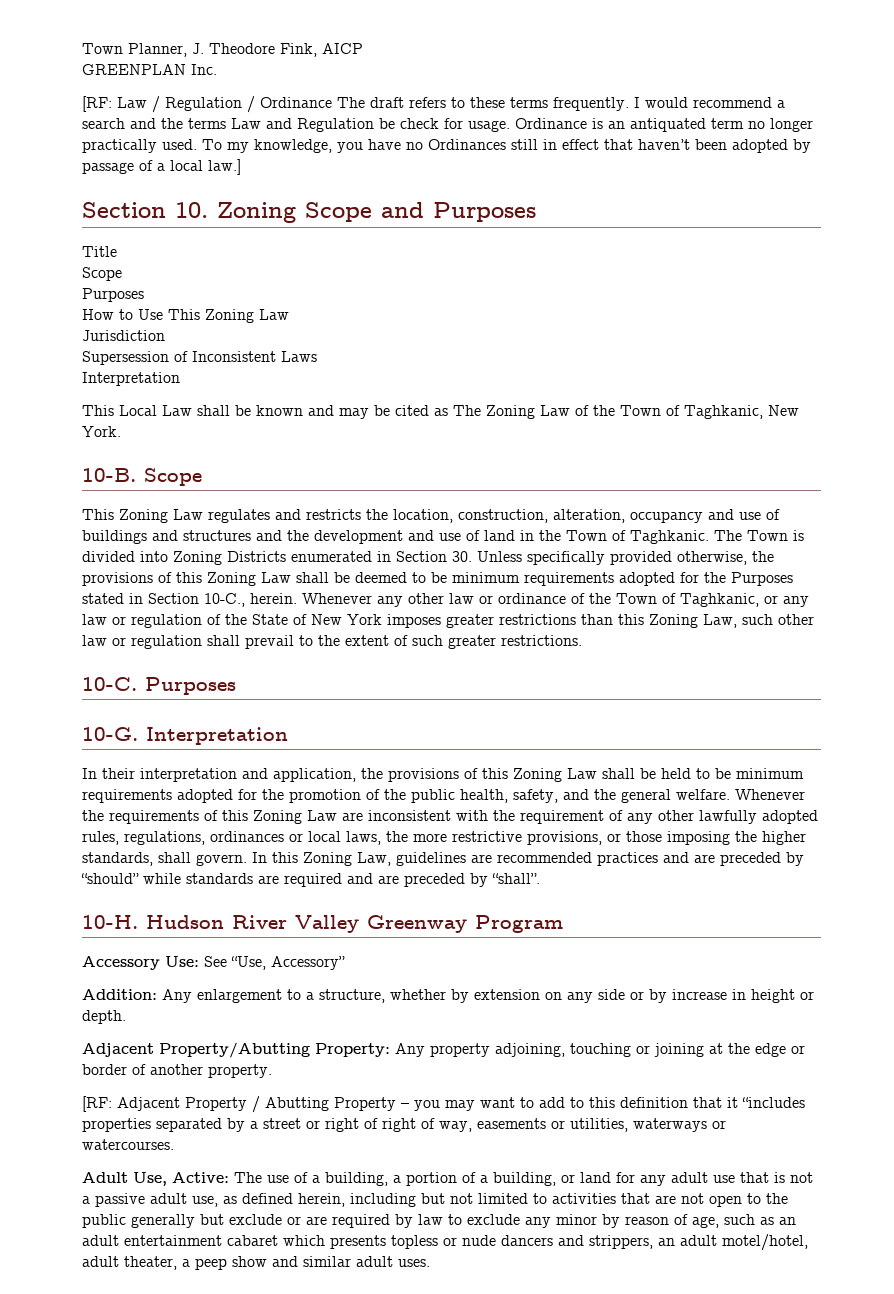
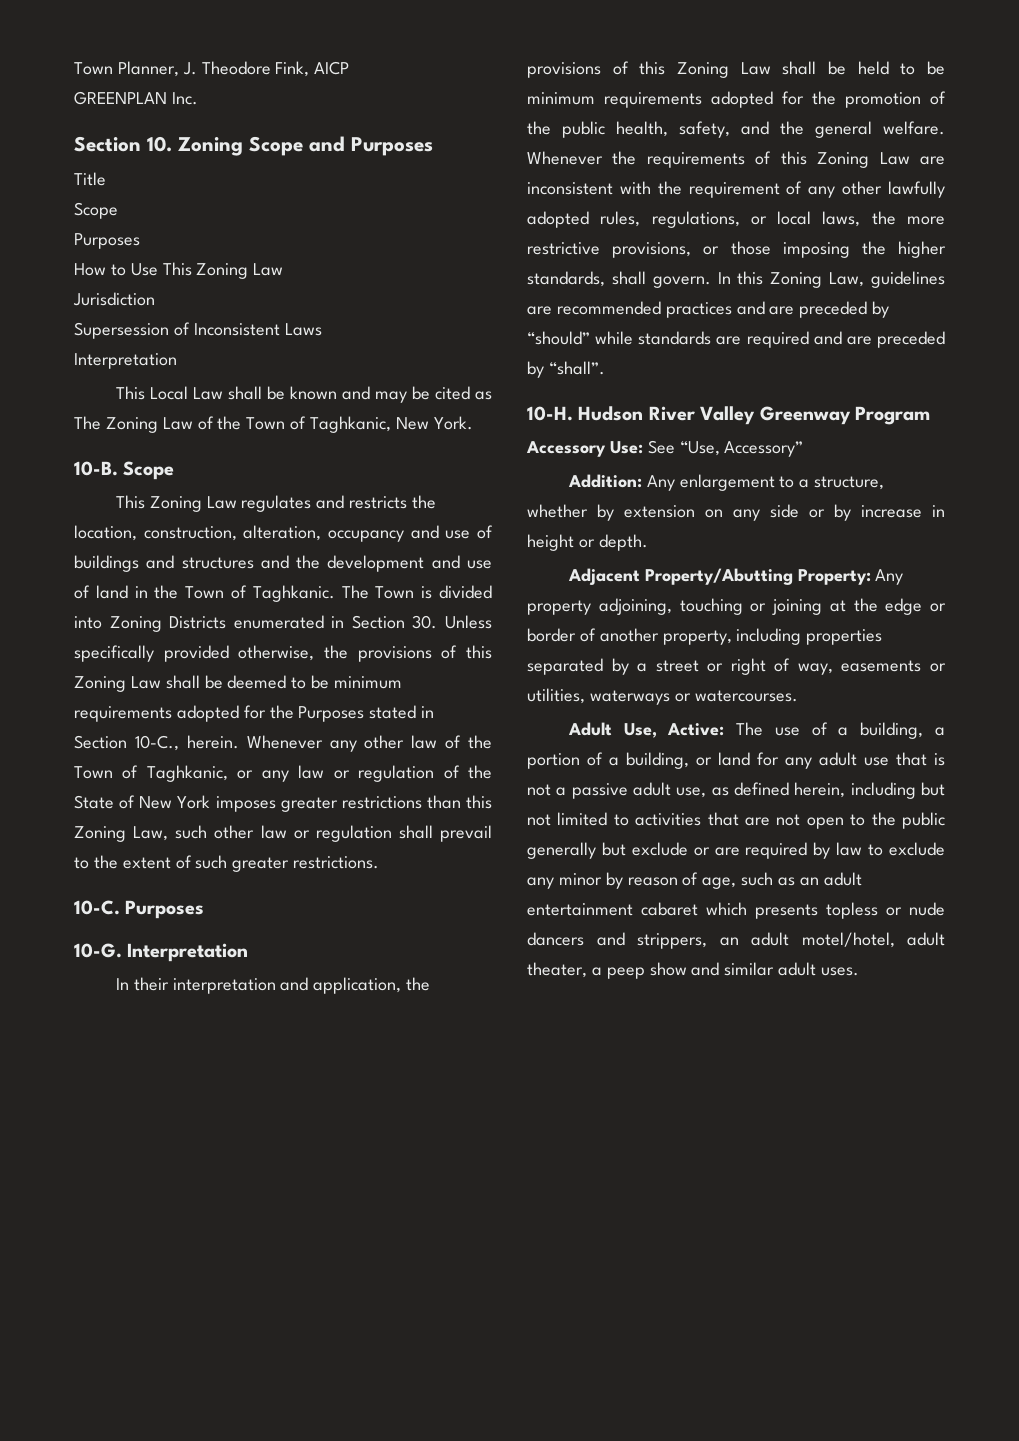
- [RF: Law / Regulation / Ordinance The draft refers to these terms frequently. I would recommend a search and the terms Law and Regulation be check for usage. Ordinance is an antiquated term no longer practically used. To my knowledge, you have no Ordinances still in effect that haven’t been adopted by passage of a local law.]
- Whenever any other law or ordinance of the Town of Taghkanic, or any law or regulation of the State of New York imposes greater restrictions than this Zoning Law, such other law or regulation shall prevail to the extent of such greater restrictions.
+ Whenever any other law of the Town of Taghkanic, or any law or regulation of the State of New York imposes greater restrictions than this Zoning Law, such other law or regulation shall prevail to the extent of such greater restrictions.
- Whenever the requirements of this Zoning Law are inconsistent with the requirement of any other lawfully adopted rules, regulations, ordinances or local laws, the more restrictive provisions, or those imposing the higher standards, shall govern.
+ Whenever the requirements of this Zoning Law are inconsistent with the requirement of any other lawfully adopted rules, regulations, or local laws, the more restrictive provisions, or those imposing the higher standards, shall govern.
- Adjacent Property/Abutting Property: Any property adjoining, touching or joining at the edge or border of another property.
- [RF: Adjacent Property / Abutting Property – you may want to add to this definition that it “includes properties separated by a street or right of right of way, easements or utilities, waterways or watercourses.
+ Adjacent Property/Abutting Property: Any property adjoining, touching or joining at the edge or border of another property, including properties separated by a street or right of way, easements or utilities, waterways or watercourses.

